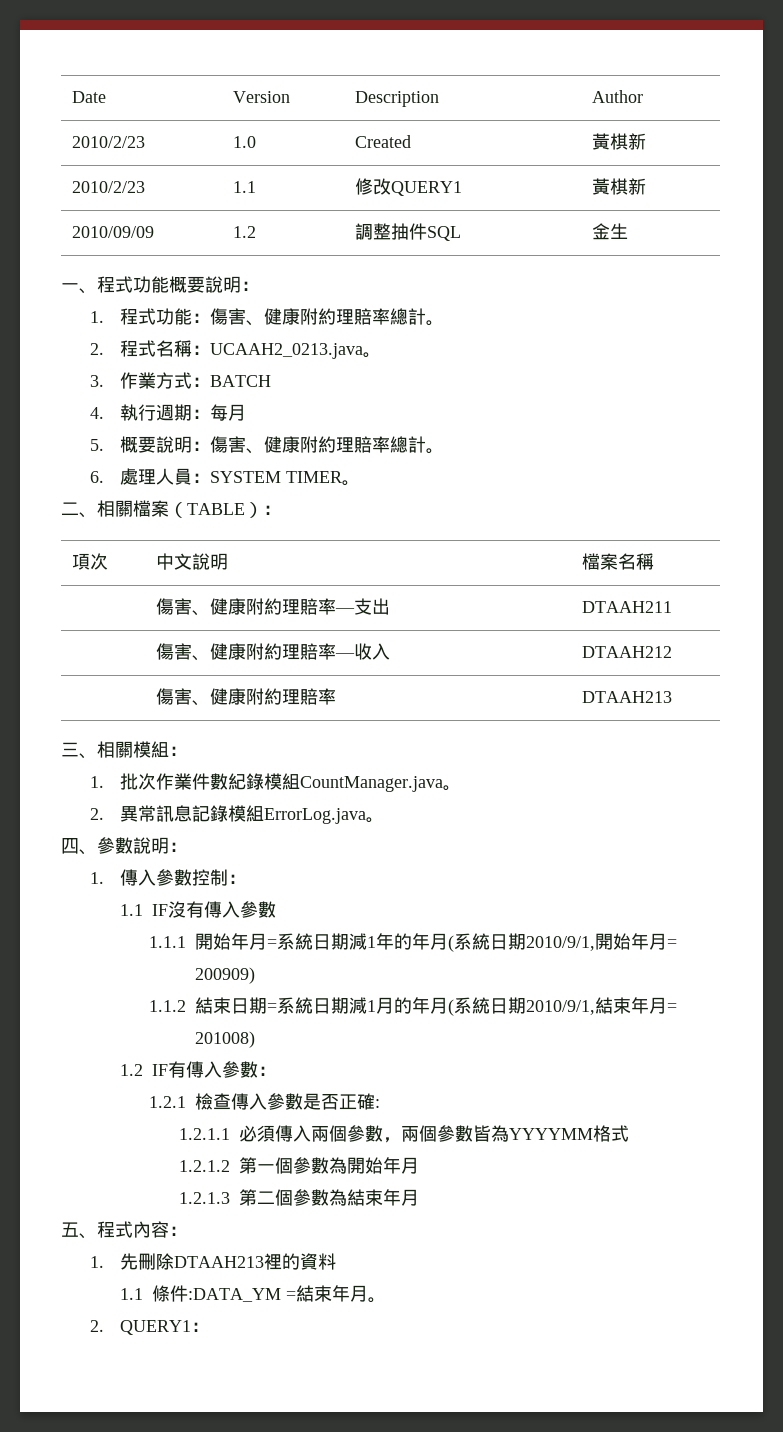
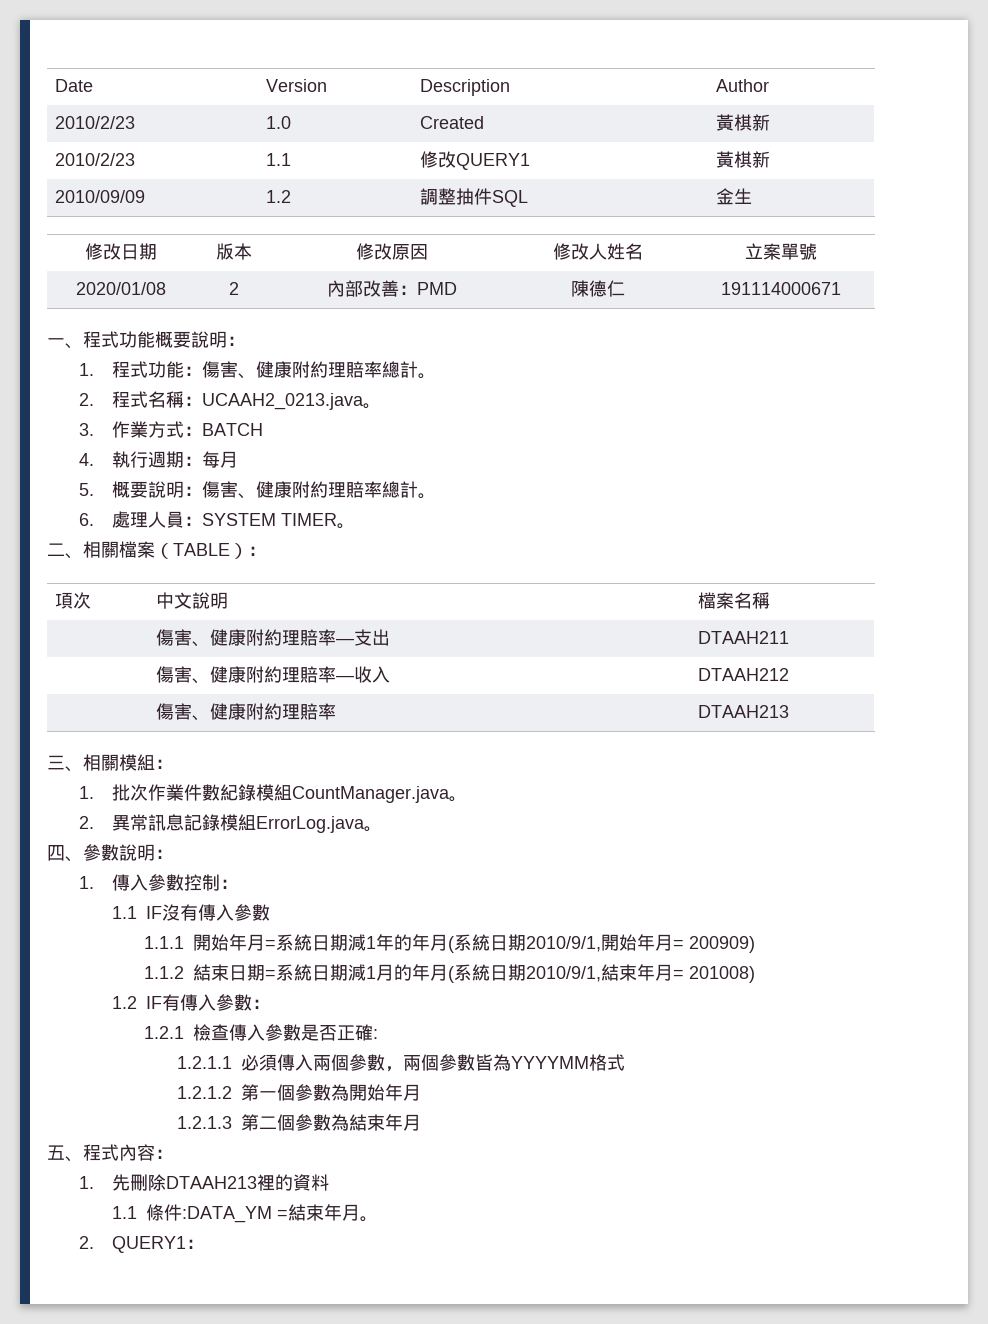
+ 修改日期 | 版本 | 修改原因 | 修改人姓名 | 立案單號
+ 2020/01/08 | 2 | 內部改善：PMD | 陳德仁 | 191114000671

